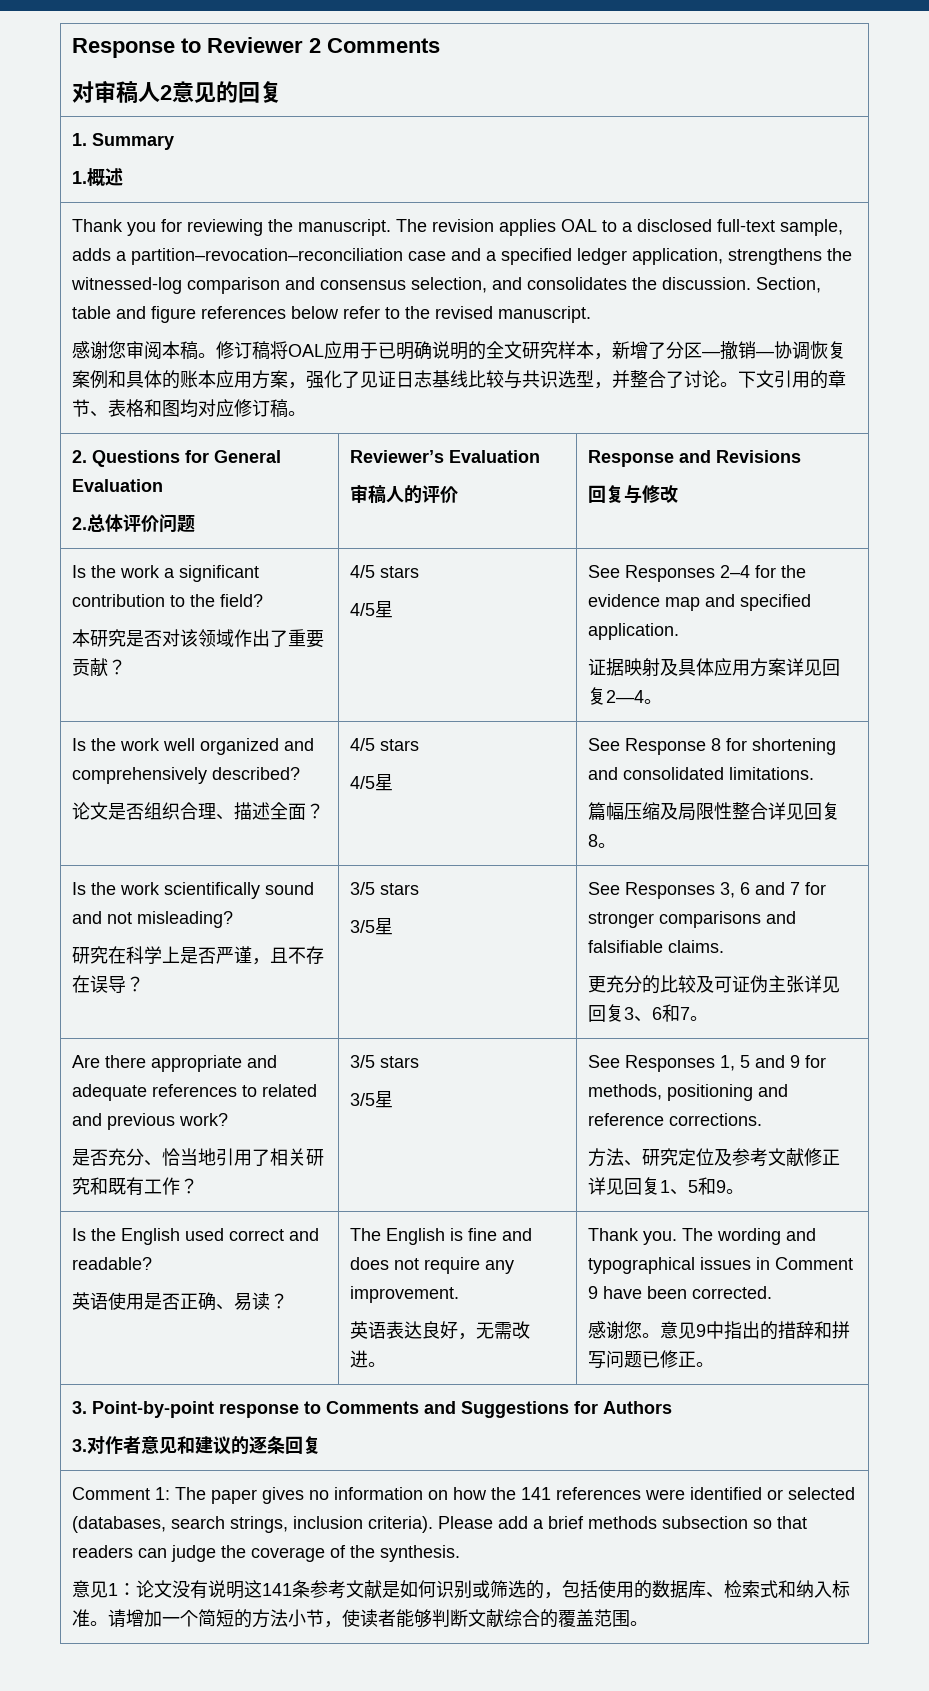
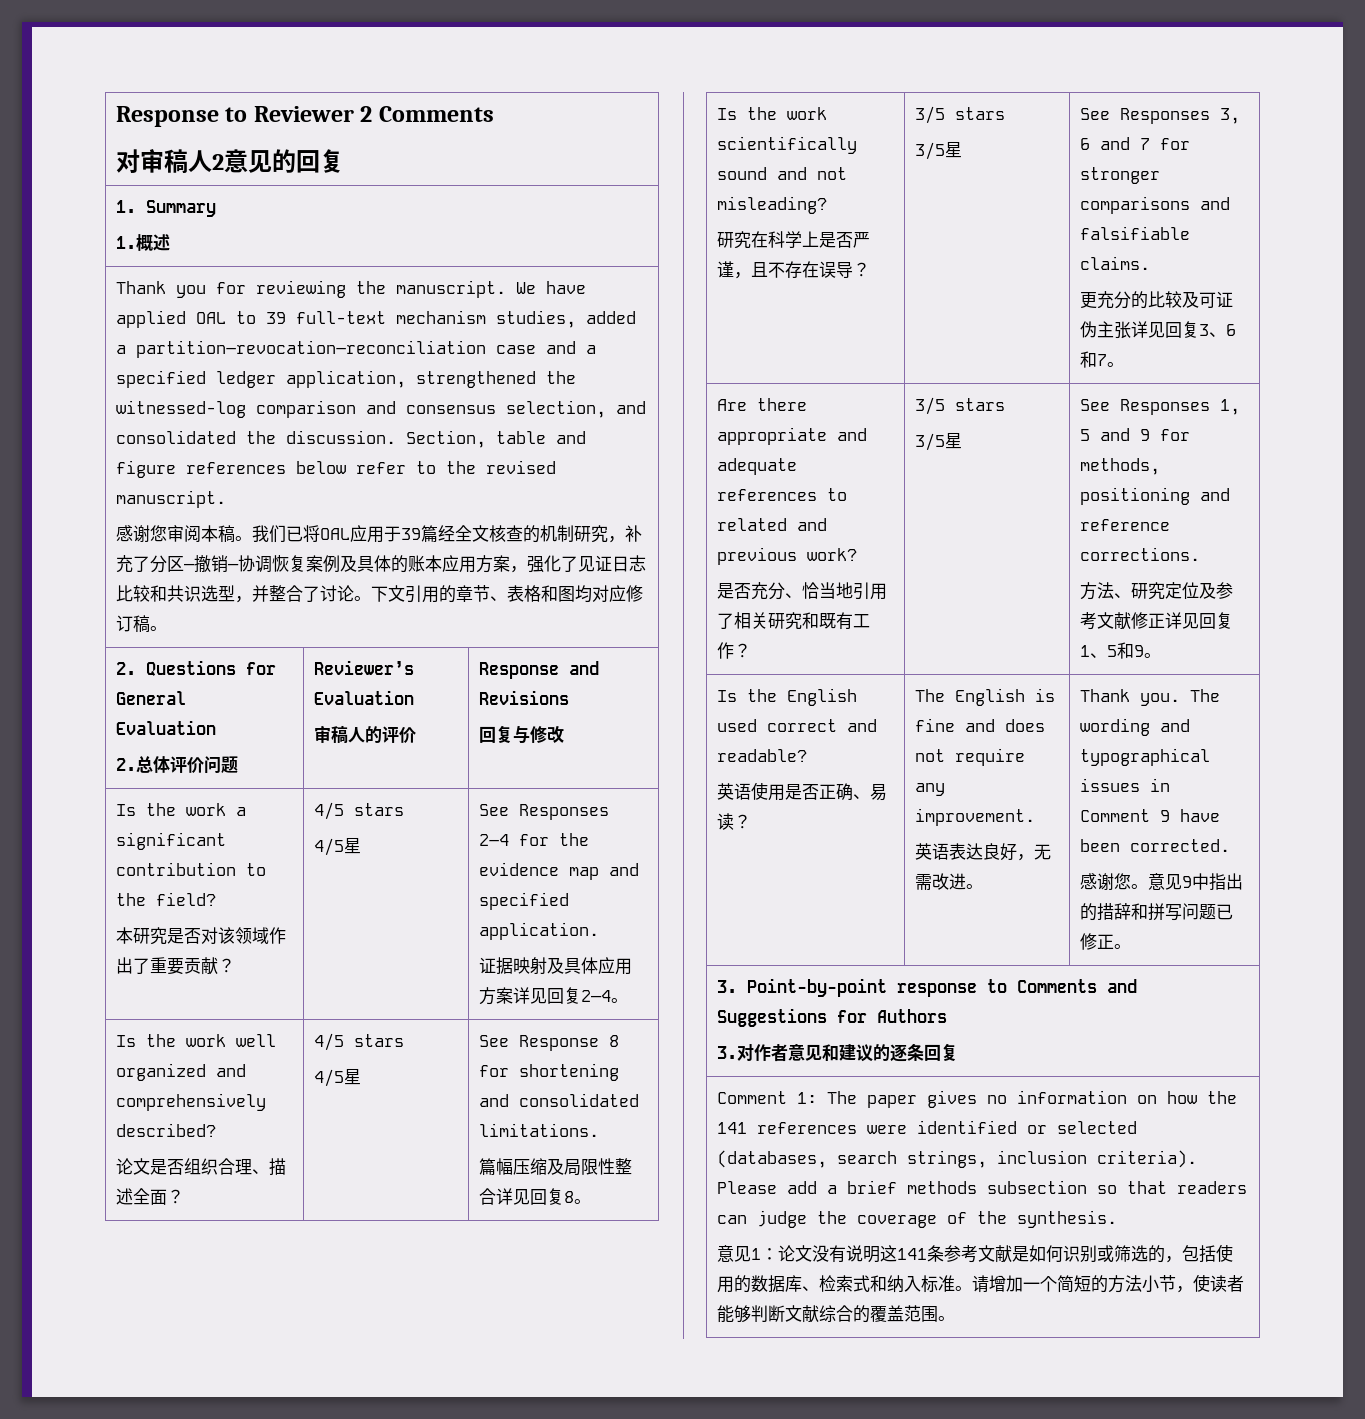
- The revision applies OAL to a disclosed full-text sample, adds a partition–revocation–reconciliation case and a specified ledger application, strengthens the witnessed-log comparison and consensus selection, and consolidates the discussion.
+ We have applied OAL to 39 full-text mechanism studies, added a partition–revocation–reconciliation case and a specified ledger application, strengthened the witnessed-log comparison and consensus selection, and consolidated the discussion.
- 修订稿将OAL应用于已明确说明的全文研究样本，新增了分区—撤销—协调恢复案例和具体的账本应用方案，强化了见证日志基线比较与共识选型，并整合了讨论。
+ 我们已将OAL应用于39篇经全文核查的机制研究，补充了分区—撤销—协调恢复案例及具体的账本应用方案，强化了见证日志比较和共识选型，并整合了讨论。

